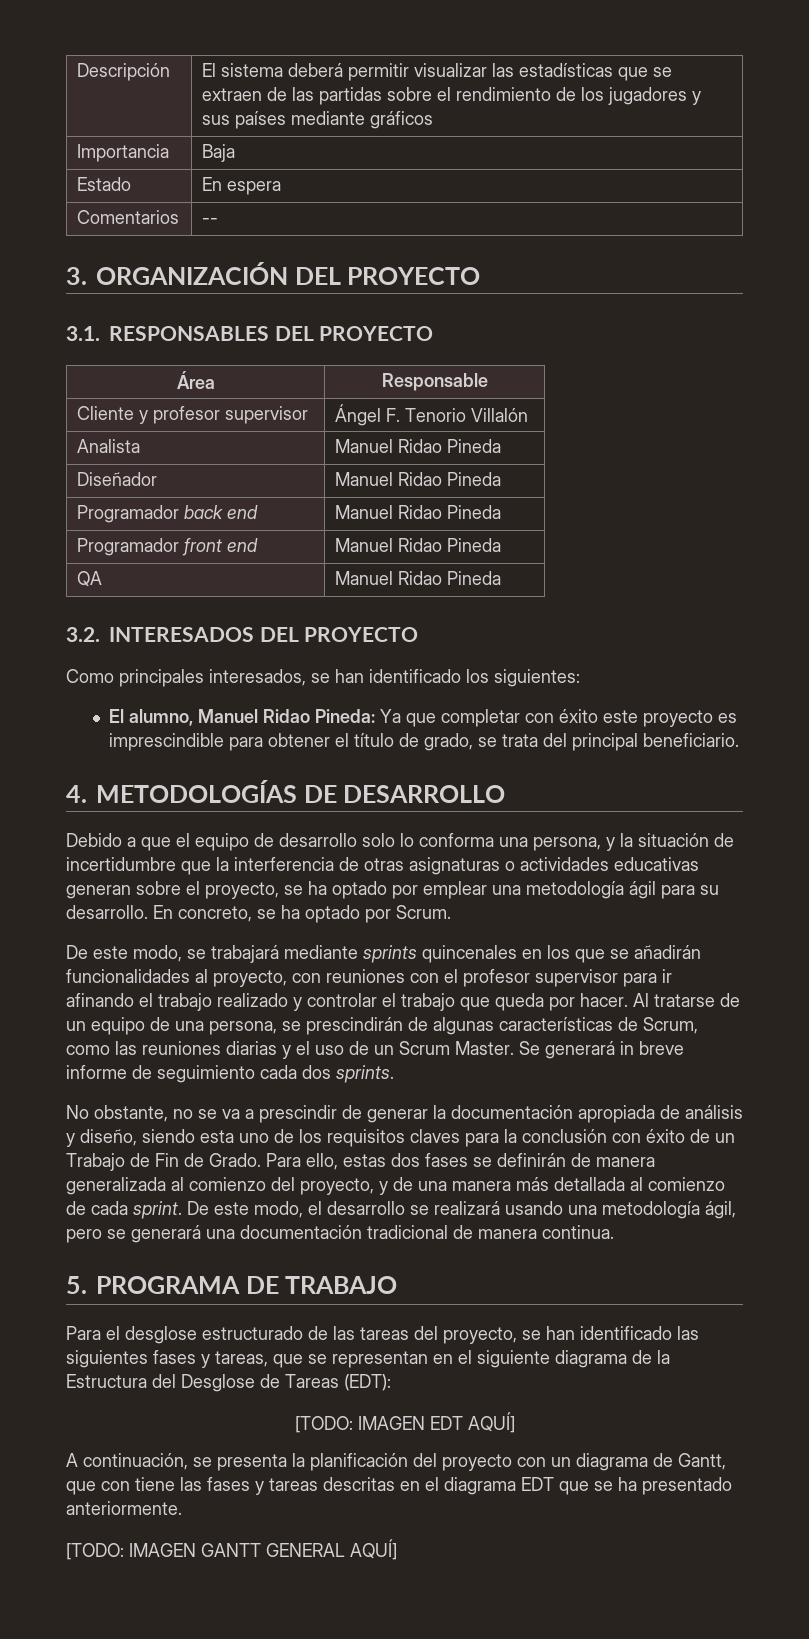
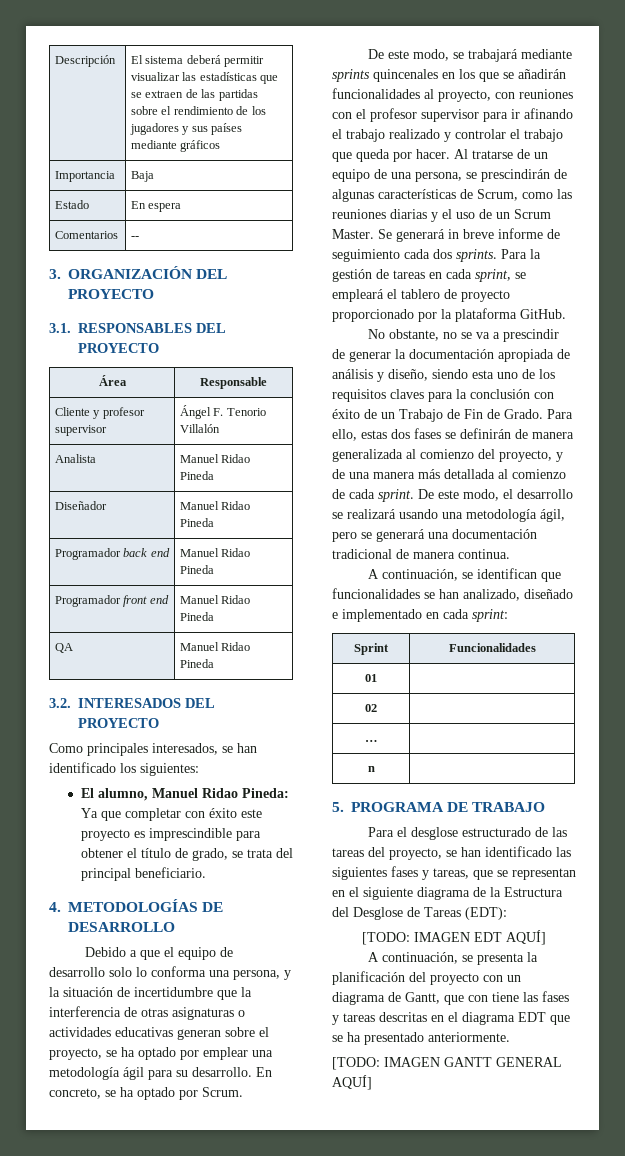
+ Para la gestión de tareas en cada sprint, se empleará el tablero de proyecto proporcionado por la plataforma GitHub.
+ A continuación, se identifican que funcionalidades se han analizado, diseñado e implementado en cada sprint:
+ Sprint | Funcionalidades
+ 01 |
+ 02 |
+ … |
+ n |

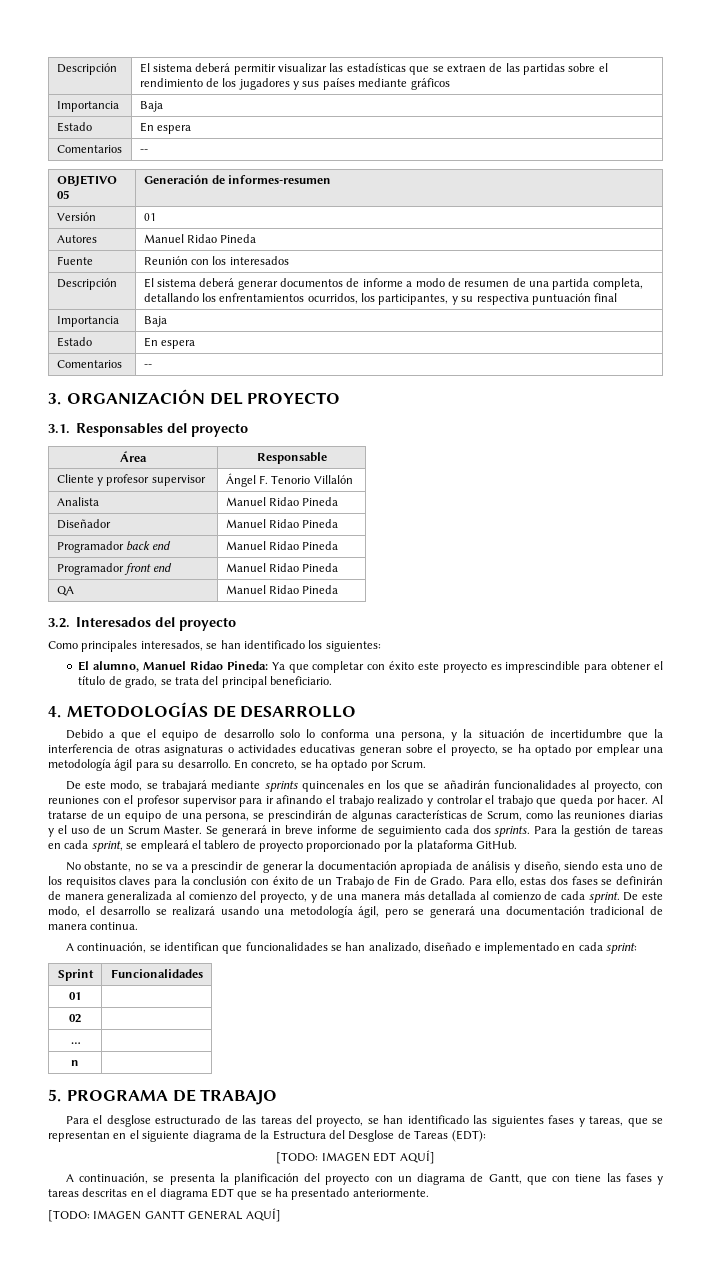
+ OBJETIVO 05 | Generación de informes-resumen
+ Versión | 01
+ Autores | Manuel Ridao Pineda
+ Fuente | Reunión con los interesados
+ Descripción | El sistema deberá generar documentos de informe a modo de resumen de una partida completa, detallando los enfrentamientos ocurridos, los participantes, y su respectiva puntuación final
+ Importancia | Baja
+ Estado | En espera
+ Comentarios | --
- 3.1. RESPONSABLES DEL PROYECTO
+ 3.1. Responsables del proyecto
- 3.2. INTERESADOS DEL PROYECTO
+ 3.2. Interesados del proyecto

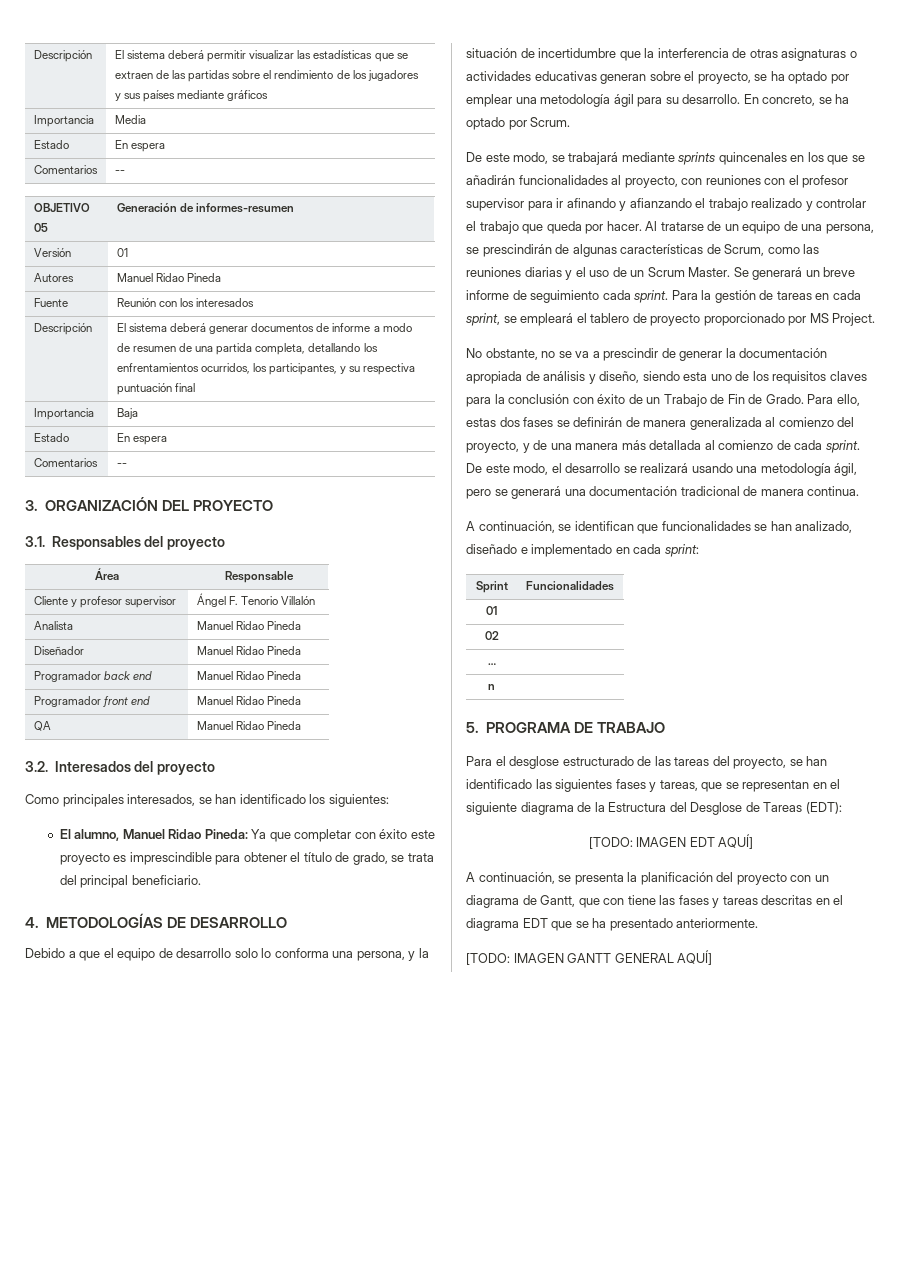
  Descripción | El sistema deberá permitir visualizar las estadísticas que se extraen de las partidas sobre el rendimiento de los jugadores y sus países mediante gráficos
- Importancia | Baja
+ Importancia | Media
- De este modo, se trabajará mediante sprints quincenales en los que se añadirán funcionalidades al proyecto, con reuniones con el profesor supervisor para ir afinando el trabajo realizado y controlar el trabajo que queda por hacer.
+ De este modo, se trabajará mediante sprints quincenales en los que se añadirán funcionalidades al proyecto, con reuniones con el profesor supervisor para ir afinando y afianzando el trabajo realizado y controlar el trabajo que queda por hacer.
- Se generará in breve informe de seguimiento cada dos sprints.
+ Se generará un breve informe de seguimiento cada sprint.
- Para la gestión de tareas en cada sprint, se empleará el tablero de proyecto proporcionado por la plataforma GitHub.
+ Para la gestión de tareas en cada sprint, se empleará el tablero de proyecto proporcionado por MS Project.

